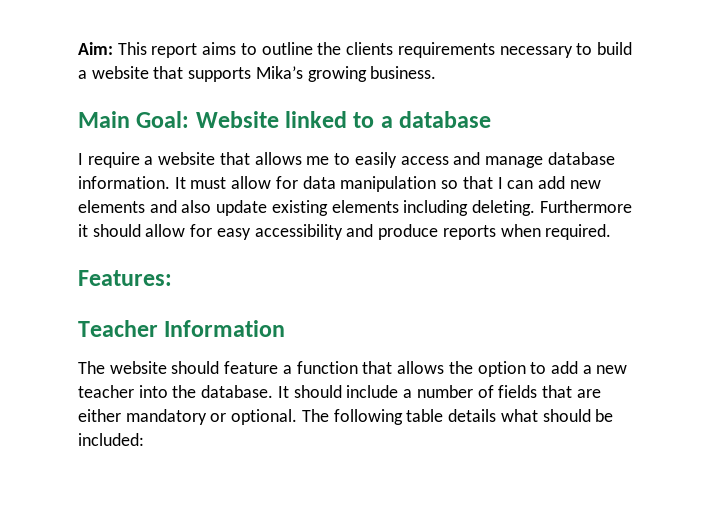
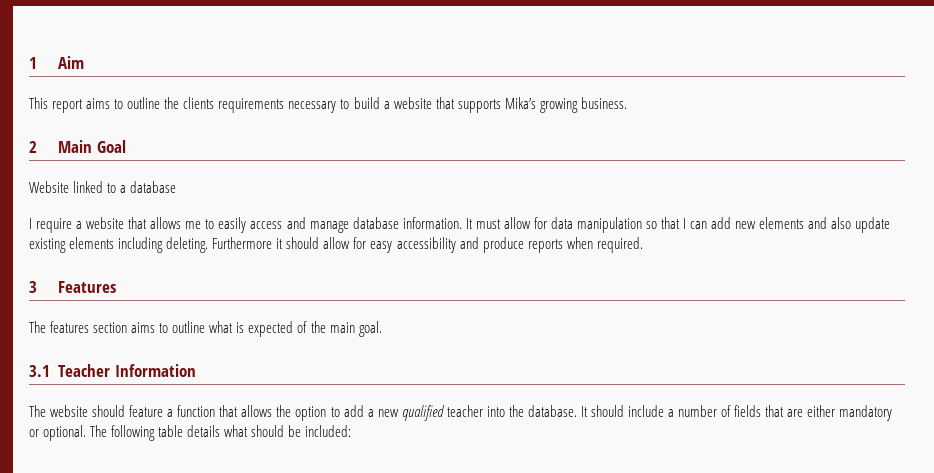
- Aim: This report aims to outline the clients requirements necessary to build a website that supports Mika’s growing business.
+ 1 Aim
+ This report aims to outline the clients requirements necessary to build a website that supports Mika’s growing business.
- Main Goal: Website linked to a database
+ 2 Main Goal
+ Website linked to a database
- Features:
- Teacher Information
+ 3 Features
+ The features section aims to outline what is expected of the main goal.
+ 3.1 Teacher Information
- The website should feature a function that allows the option to add a new teacher into the database.
+ The website should feature a function that allows the option to add a new qualified teacher into the database.

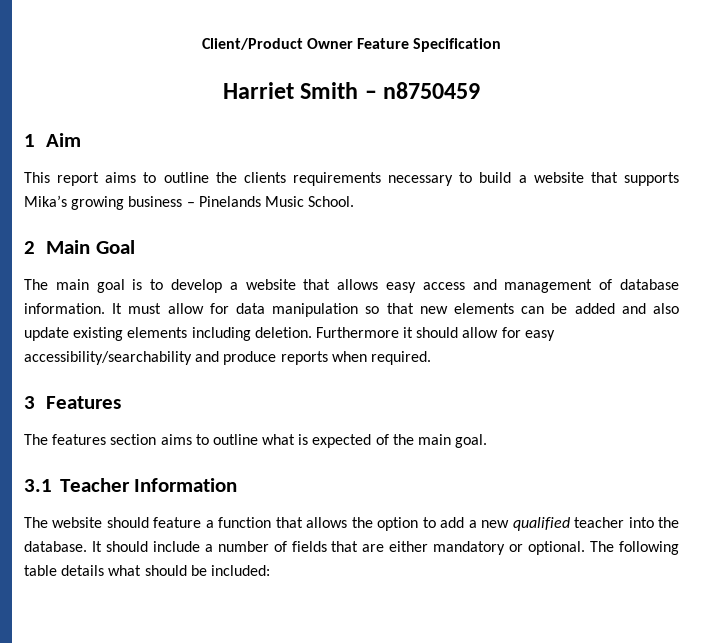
+ Client/Product Owner Feature Specification
+ Harriet Smith – n8750459
- This report aims to outline the clients requirements necessary to build a website that supports Mika’s growing business.
+ This report aims to outline the clients requirements necessary to build a website that supports Mika’s growing business – Pinelands Music School.
  2 Main Goal
- Website linked to a database
- I require a website that allows me to easily access and manage database information.
+ The main goal is to develop a website that allows easy access and management of database information.
- It must allow for data manipulation so that I can add new elements and also update existing elements including deleting.
+ It must allow for data manipulation so that new elements can be added and also update existing elements including deletion.
- Furthermore it should allow for easy accessibility and produce reports when required.
+ Furthermore it should allow for easy accessibility/searchability and produce reports when required.

